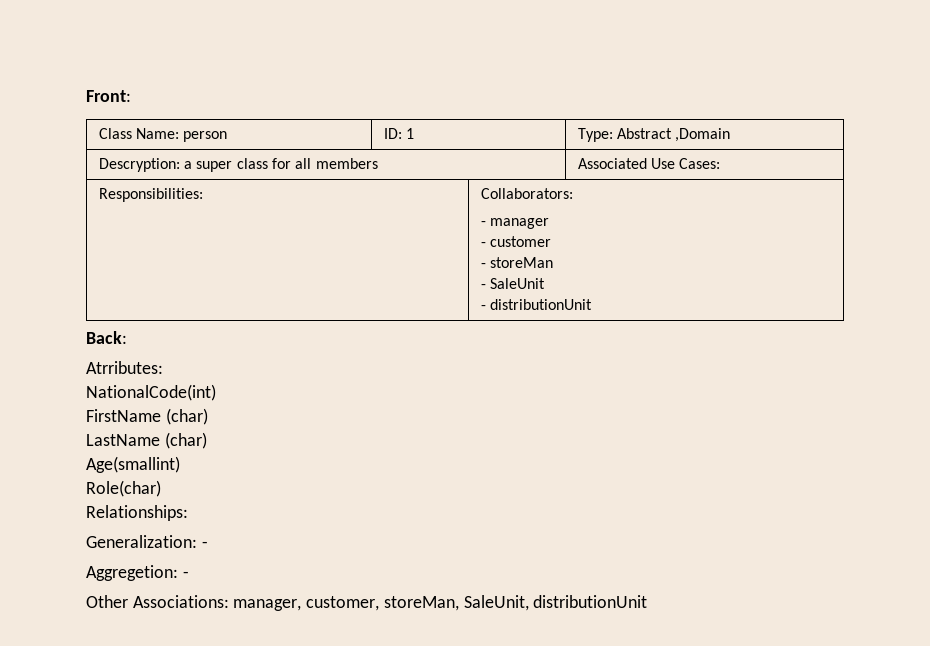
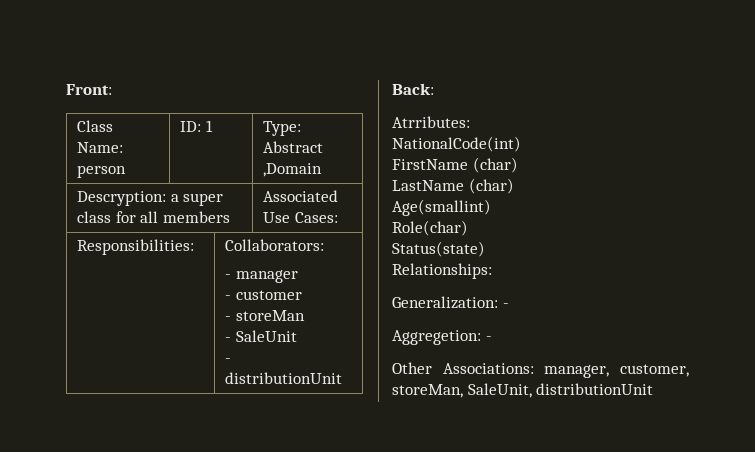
+ Status(state)

